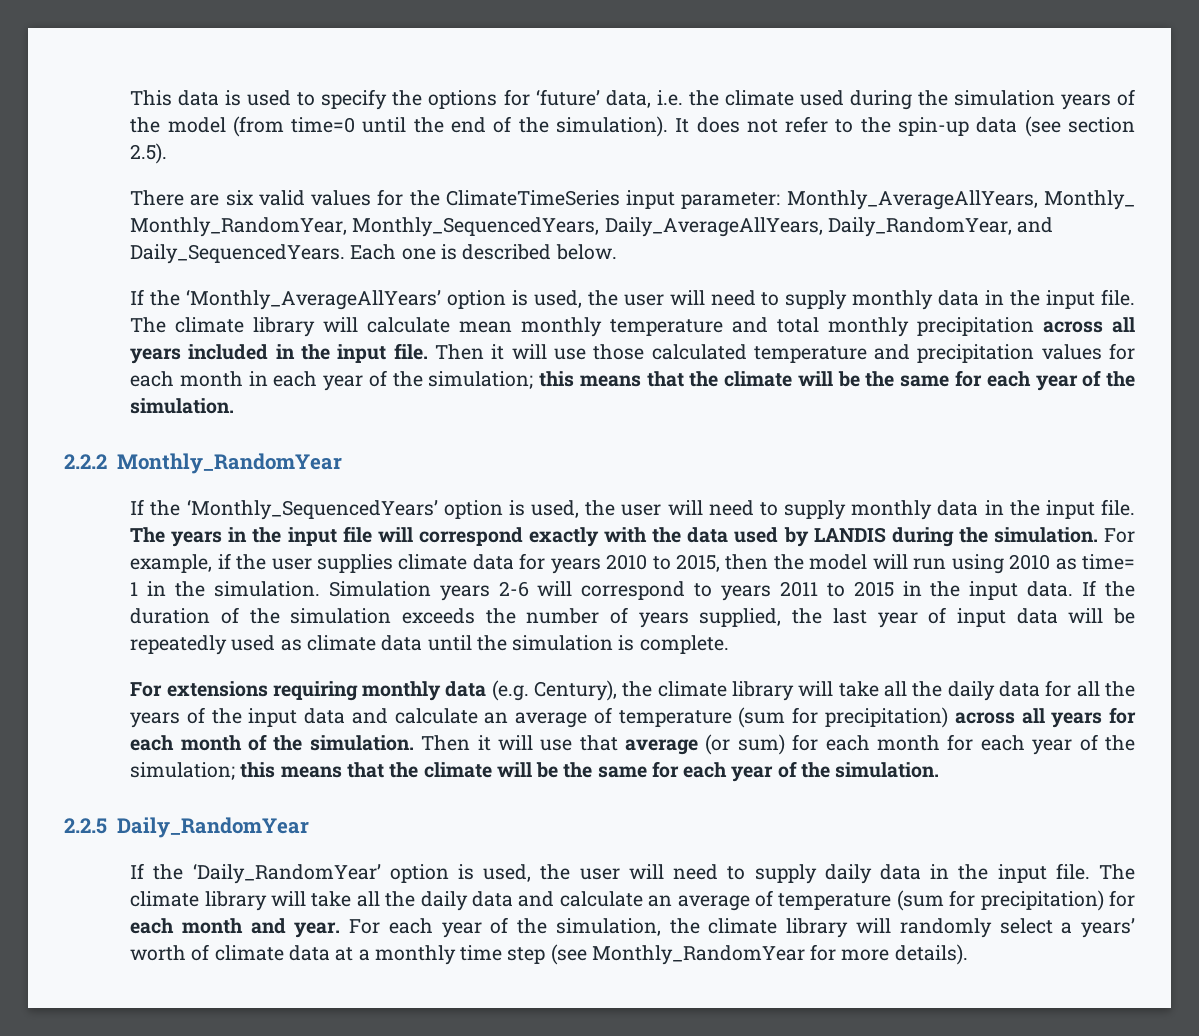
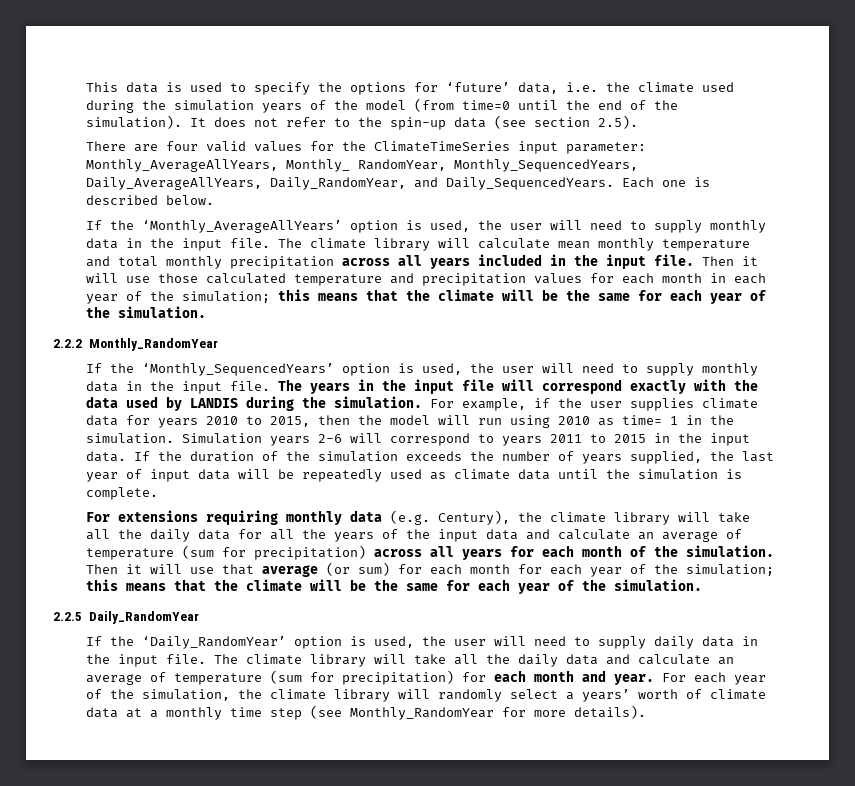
- There are six valid values for the ClimateTimeSeries input parameter: Monthly_AverageAllYears, Monthly_ Monthly_RandomYear, Monthly_SequencedYears, Daily_AverageAllYears, Daily_RandomYear, and Daily_SequencedYears.
+ There are four valid values for the ClimateTimeSeries input parameter: Monthly_AverageAllYears, Monthly_ RandomYear, Monthly_SequencedYears, Daily_AverageAllYears, Daily_RandomYear, and Daily_SequencedYears.

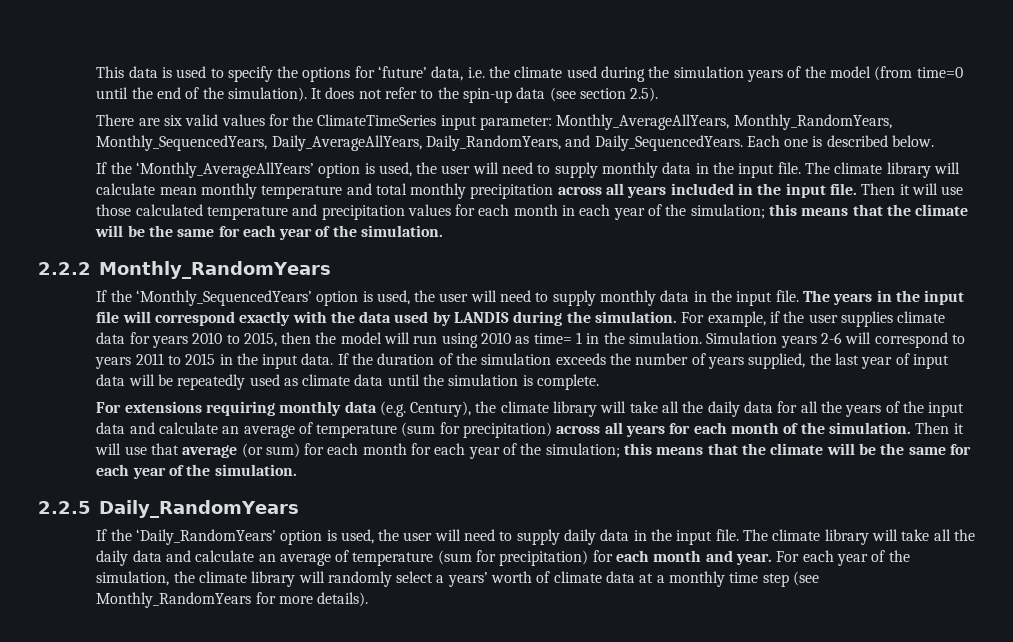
- There are four valid values for the ClimateTimeSeries input parameter: Monthly_AverageAllYears, Monthly_ RandomYear, Monthly_SequencedYears, Daily_AverageAllYears, Daily_RandomYear, and Daily_SequencedYears.
+ There are six valid values for the ClimateTimeSeries input parameter: Monthly_AverageAllYears, Monthly_RandomYears, Monthly_SequencedYears, Daily_AverageAllYears, Daily_RandomYears, and Daily_SequencedYears.
- 2.2.2 Monthly_RandomYear
+ 2.2.2 Monthly_RandomYears
- 2.2.5 Daily_RandomYear
- If the ‘Daily_RandomYear’ option is used, the user will need to supply daily data in the input file.
+ 2.2.5 Daily_RandomYears
+ If the ‘Daily_RandomYears’ option is used, the user will need to supply daily data in the input file.
- For each year of the simulation, the climate library will randomly select a years’ worth of climate data at a monthly time step (see Monthly_RandomYear for more details).
+ For each year of the simulation, the climate library will randomly select a years’ worth of climate data at a monthly time step (see Monthly_RandomYears for more details).

